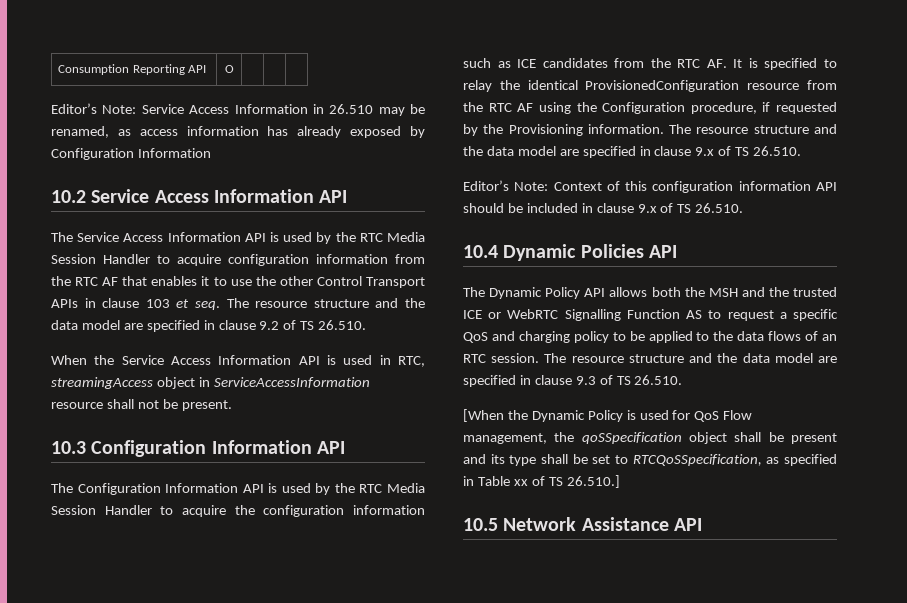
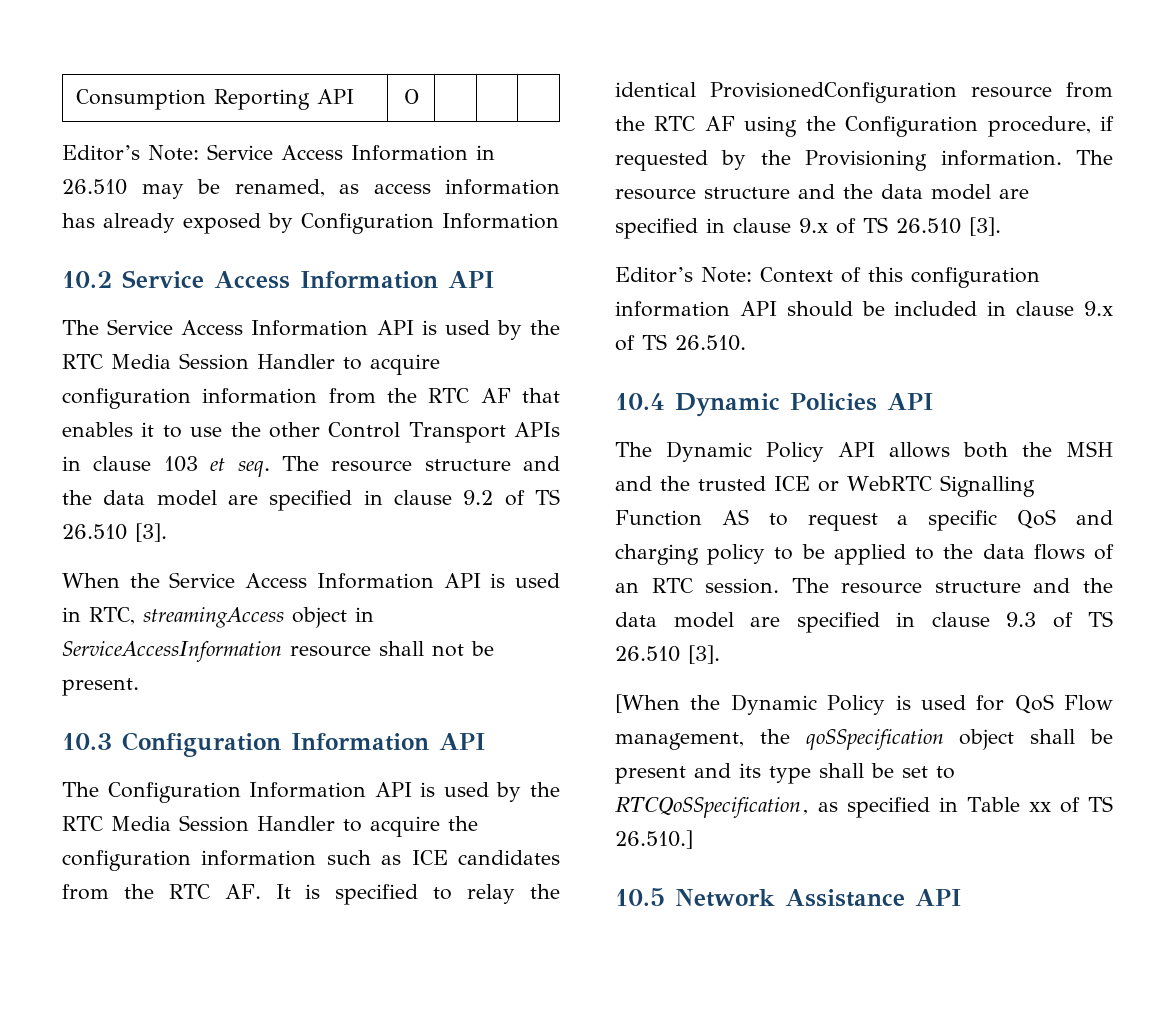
- The resource structure and the data model are specified in clause 9.2 of TS 26.510.
+ The resource structure and the data model are specified in clause 9.2 of TS 26.510 [3].
- The resource structure and the data model are specified in clause 9.x of TS 26.510.
+ The resource structure and the data model are specified in clause 9.x of TS 26.510 [3].
- The resource structure and the data model are specified in clause 9.3 of TS 26.510.
+ The resource structure and the data model are specified in clause 9.3 of TS 26.510 [3].

